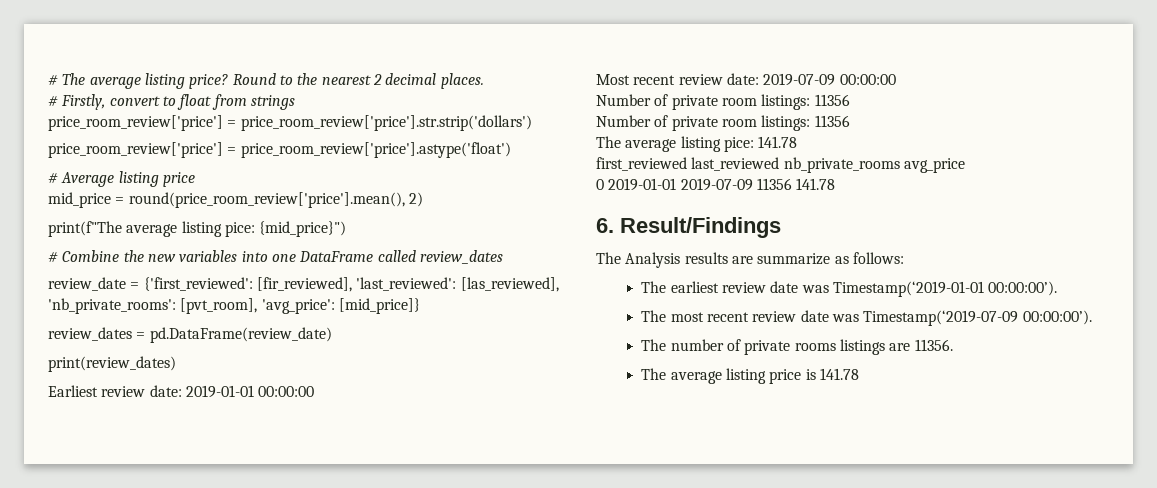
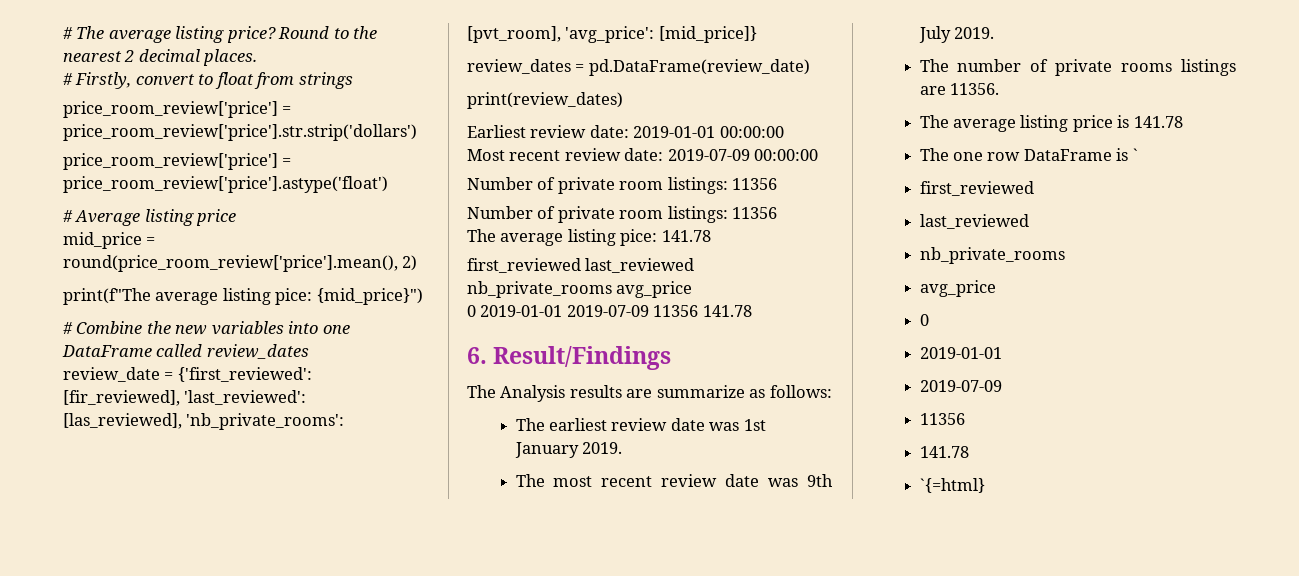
- The earliest review date was Timestamp(‘2019-01-01 00:00:00’).
+ The earliest review date was 1st January 2019.
- The most recent review date was Timestamp(‘2019-07-09 00:00:00’).
+ The most recent review date was 9th July 2019.
+ The one row DataFrame is `
+ first_reviewed
+ last_reviewed
+ nb_private_rooms
+ avg_price
+ 0
+ 2019-01-01
+ 2019-07-09
+ 11356
+ 141.78
+ `{=html}

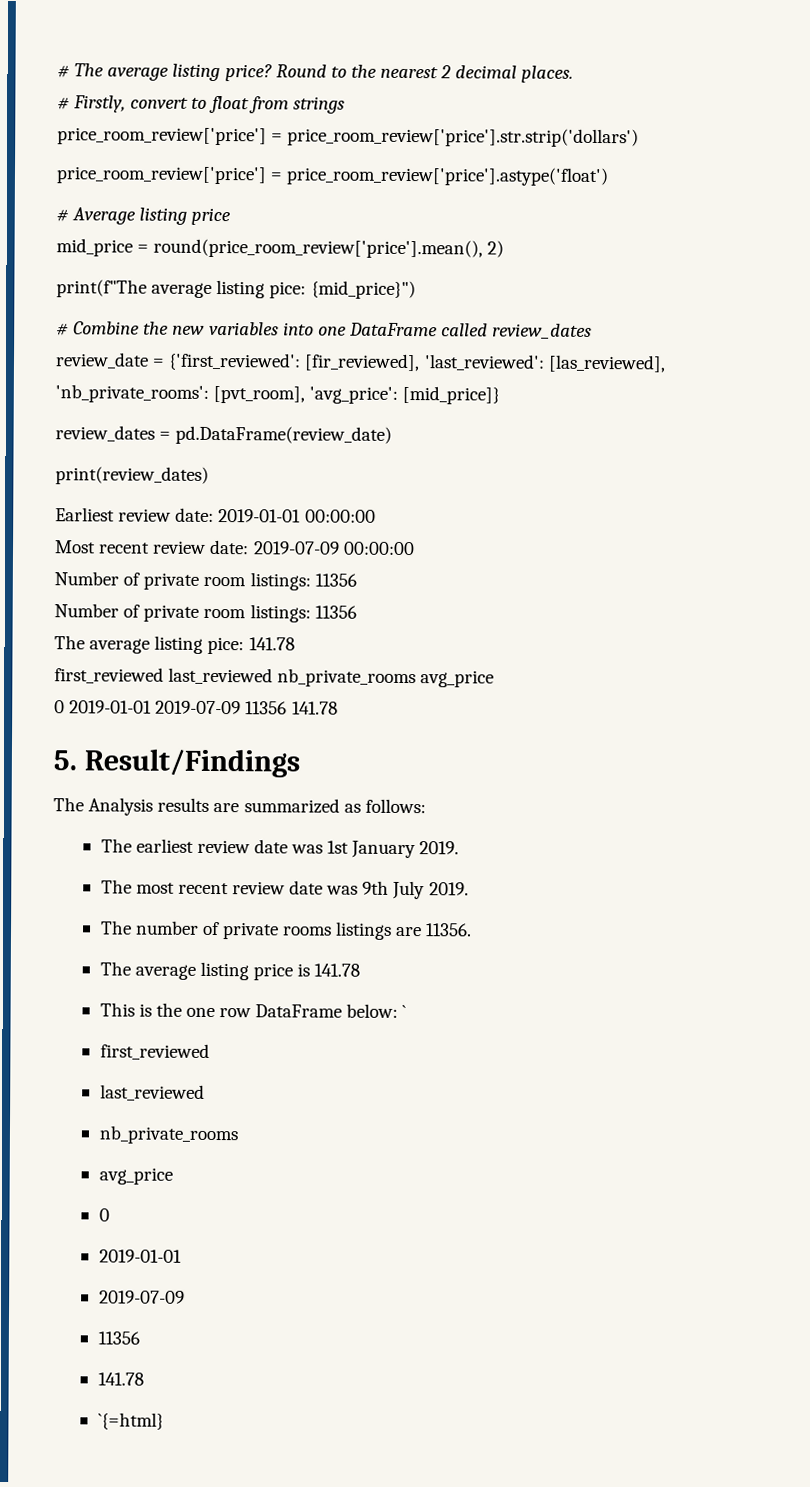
- 6. Result/Findings
+ 5. Result/Findings
- The Analysis results are summarize as follows:
+ The Analysis results are summarized as follows:
- The one row DataFrame is `
+ This is the one row DataFrame below: `

